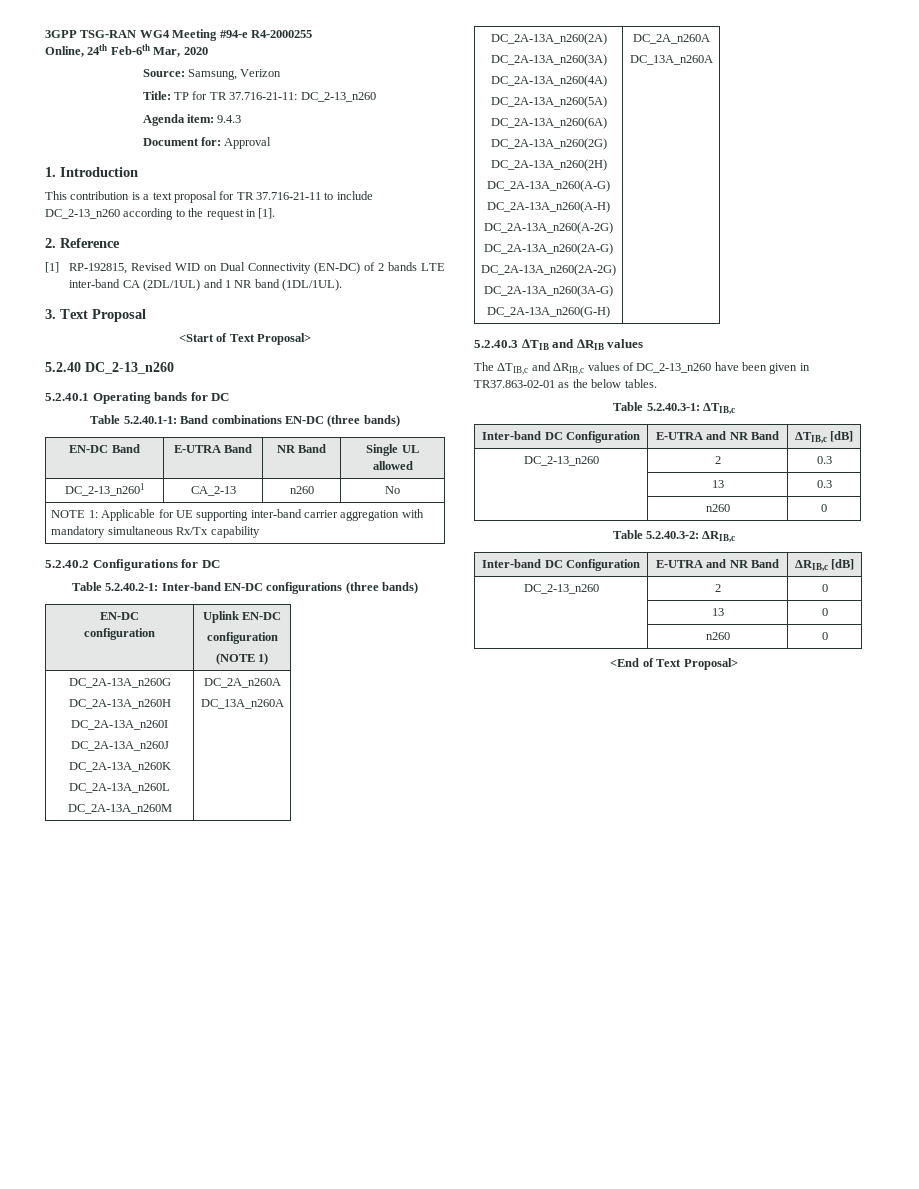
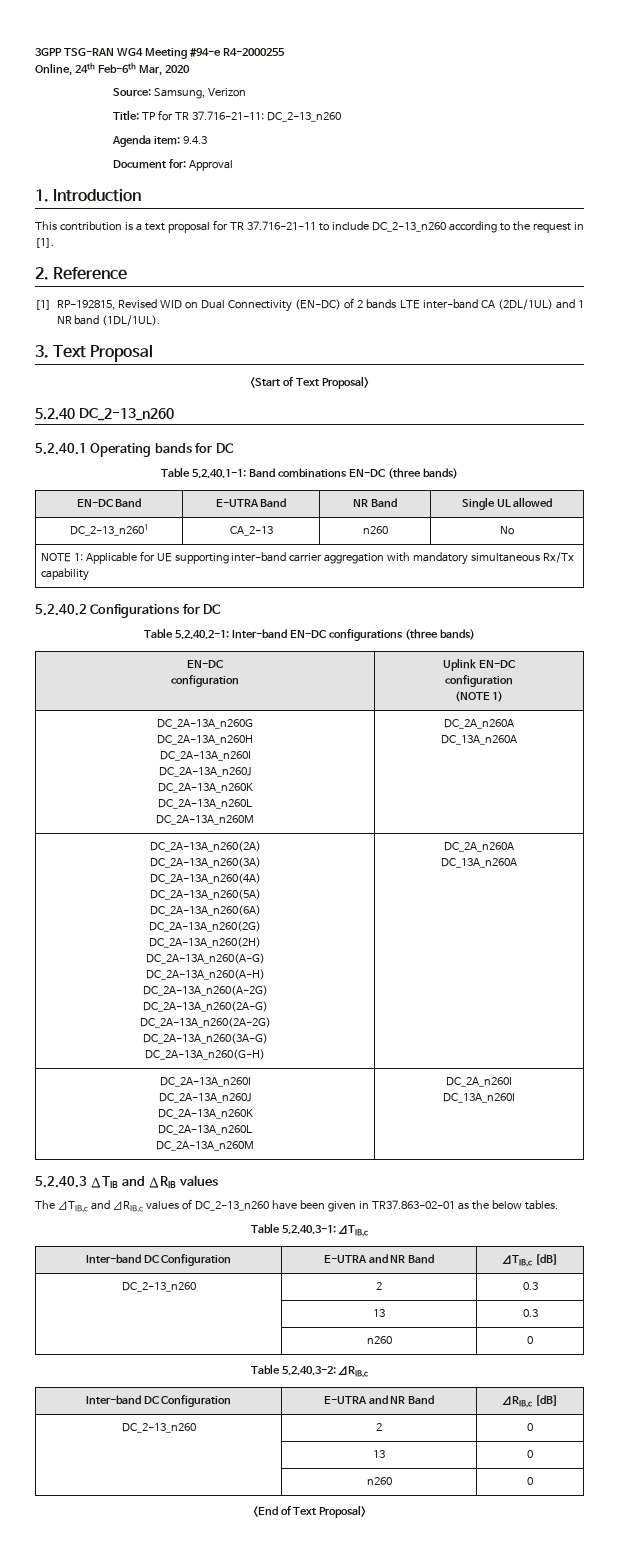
  DC_2A-13A_n260(2A)
  DC_2A-13A_n260(3A)
  DC_2A-13A_n260(4A)
  DC_2A-13A_n260(5A)
  DC_2A-13A_n260(6A)
  DC_2A-13A_n260(2G)
  DC_2A-13A_n260(2H)
  DC_2A-13A_n260(A-G)
  DC_2A-13A_n260(A-H)
  DC_2A-13A_n260(A-2G)
  DC_2A-13A_n260(2A-G)
  DC_2A-13A_n260(2A-2G)
  DC_2A-13A_n260(3A-G)
  DC_2A-13A_n260(G-H) | DC_2A_n260A
  DC_13A_n260A
+ DC_2A-13A_n260I
+ DC_2A-13A_n260J
+ DC_2A-13A_n260K
+ DC_2A-13A_n260L
+ DC_2A-13A_n260M | DC_2A_n260I
+ DC_13A_n260I

